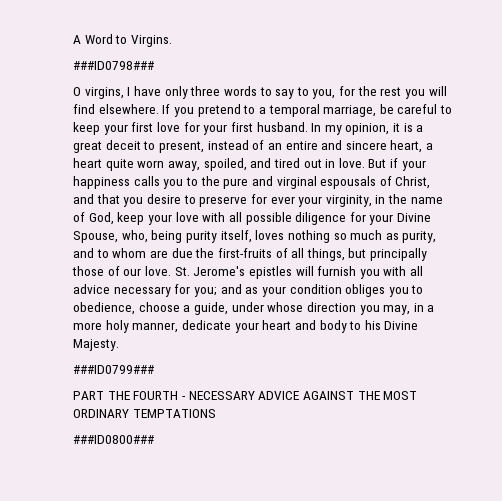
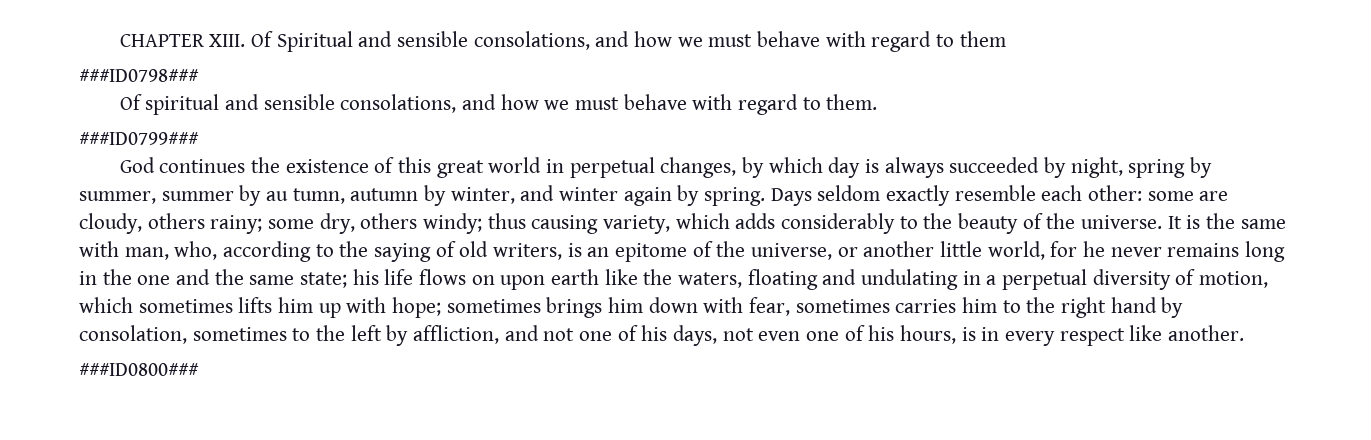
- A Word to Virgins.
+ CHAPTER XIII. Of Spiritual and sensible consolations, and how we must behave with regard to them
  ###ID0798###
- O virgins, I have only three words to say to you, for the rest you will find elsewhere. If you pretend to a temporal marriage, be careful to keep your first love for your first husband. In my opinion, it is a great deceit to present, instead of an entire and sincere heart, a heart quite worn away, spoiled, and tired out in love. But if your happiness calls you to the pure and virginal espousals of Christ, and that you desire to preserve for ever your virginity, in the name of God, keep your love with all possible diligence for your Divine Spouse, who, being purity itself, loves nothing so much as purity, and to whom are due the first-fruits of all things, but principally those of our love. St. Jerome's epistles will furnish you with all advice necessary for you; and as your condition obliges you to obedience, choose a guide, under whose direction you may, in a more holy manner, dedicate your heart and body to his Divine Majesty.
+ Of spiritual and sensible consolations, and how we must behave with regard to them.
  ###ID0799###
- PART THE FOURTH - NECESSARY ADVICE AGAINST THE MOST ORDINARY TEMPTATIONS
+ God continues the existence of this great world in perpetual changes, by which day is always succeeded by night, spring by summer, summer by au tumn, autumn by winter, and winter again by spring. Days seldom exactly resemble each other: some are cloudy, others rainy; some dry, others windy; thus causing variety, which adds considerably to the beauty of the universe. It is the same with man, who, according to the saying of old writers, is an epitome of the universe, or another little world, for he never remains long in the one and the same state; his life flows on upon earth like the waters, floating and undulating in a perpetual diversity of motion, which sometimes lifts him up with hope; sometimes brings him down with fear, sometimes carries him to the right hand by consolation, sometimes to the left by affliction, and not one of his days, not even one of his hours, is in every respect like another.

